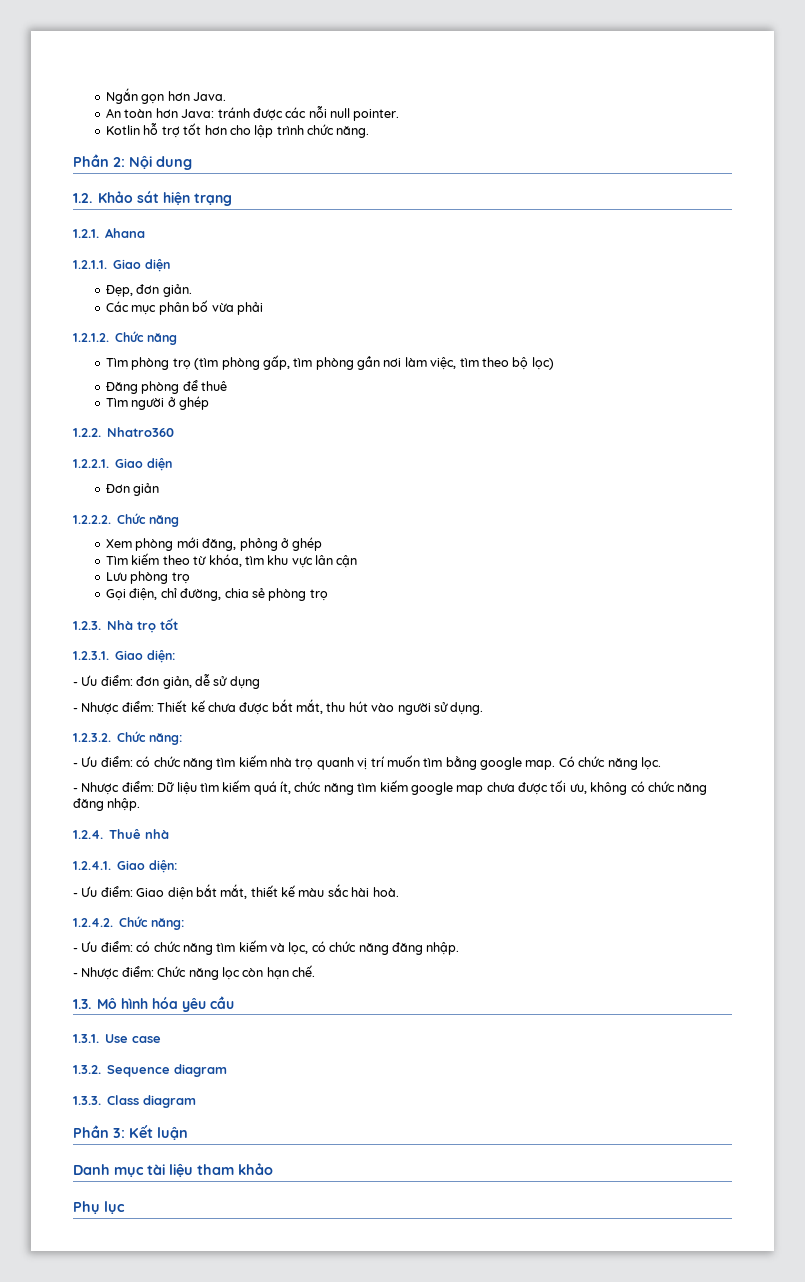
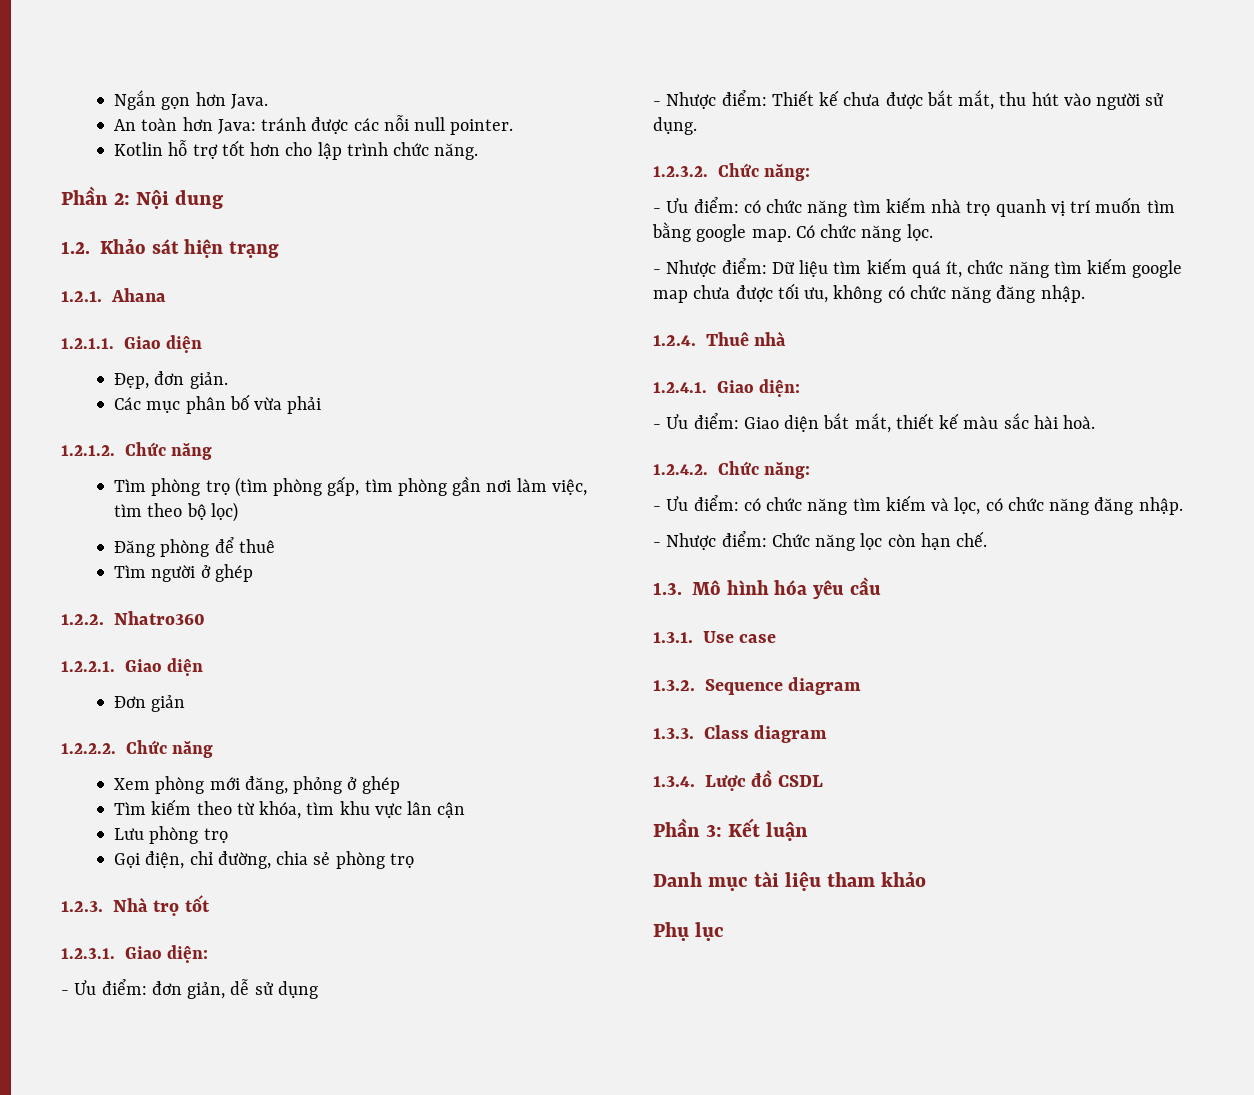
+ 1.3.4. Lược đồ CSDL

